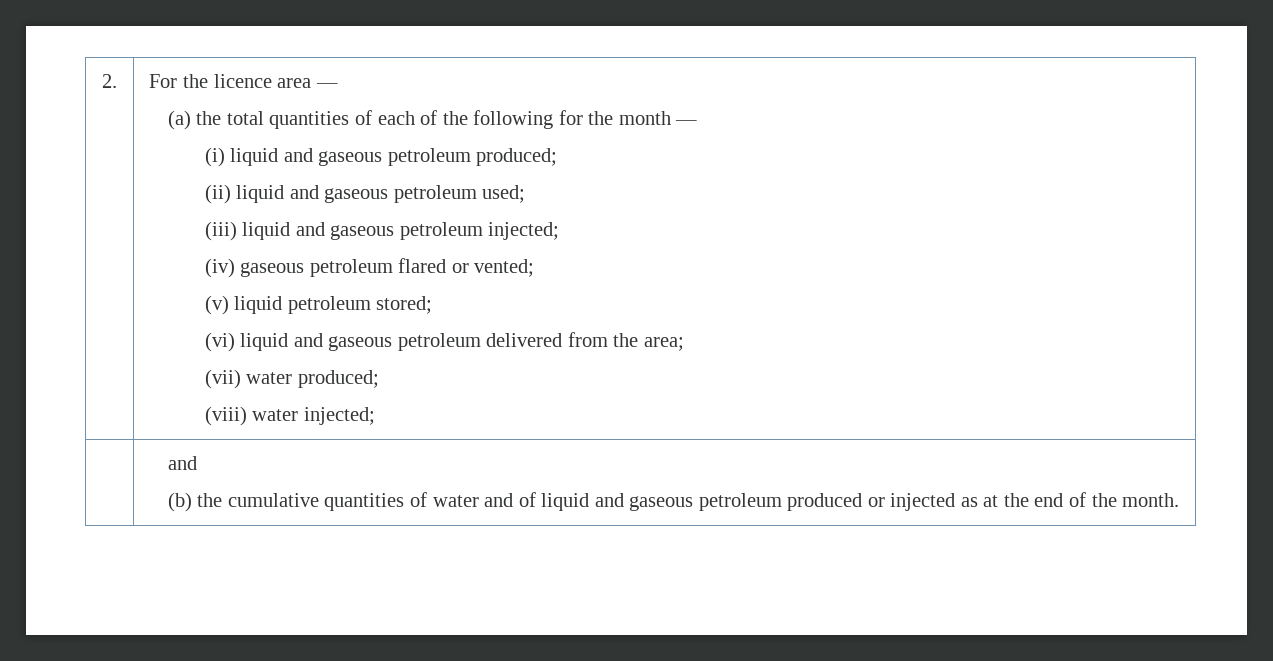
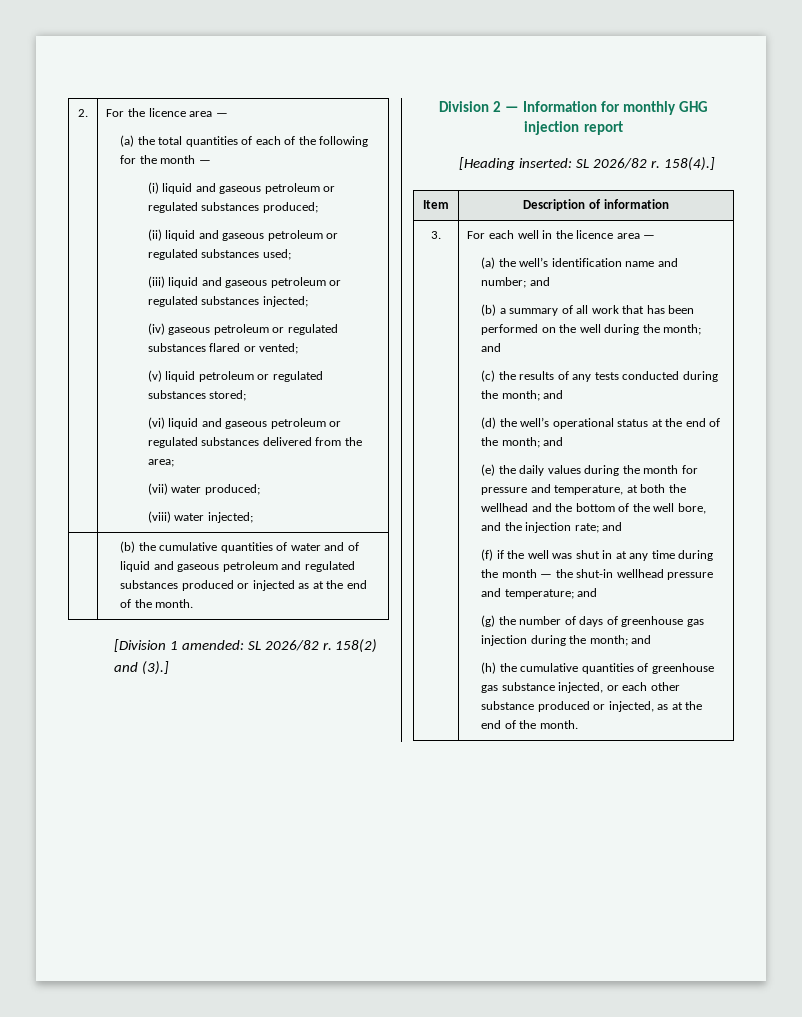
- (i) liquid and gaseous petroleum produced;
+ (i) liquid and gaseous petroleum or regulated substances produced;
- (ii) liquid and gaseous petroleum used;
+ (ii) liquid and gaseous petroleum or regulated substances used;
- (iii) liquid and gaseous petroleum injected;
+ (iii) liquid and gaseous petroleum or regulated substances injected;
- (iv) gaseous petroleum flared or vented;
+ (iv) gaseous petroleum or regulated substances flared or vented;
- (v) liquid petroleum stored;
+ (v) liquid petroleum or regulated substances stored;
- (vi) liquid and gaseous petroleum delivered from the area;
+ (vi) liquid and gaseous petroleum or regulated substances delivered from the area;
- | and
- (b) the cumulative quantities of water and of liquid and gaseous petroleum produced or injected as at the end of the month.
+ | (b) the cumulative quantities of water and of liquid and gaseous petroleum and regulated substances produced or injected as at the end of the month.
+ [Division 1 amended: SL 2026/82 r. 158(2) and (3).]
+ Division 2 — Information for monthly GHG injection report
+ [Heading inserted: SL 2026/82 r. 158(4).]
+ Item | Description of information
+ 3. | For each well in the licence area —
+ (a) the well’s identification name and number; and
+ (b) a summary of all work that has been performed on the well during the month; and
+ (c) the results of any tests conducted during the month; and
+ (d) the well’s operational status at the end of the month; and
+ (e) the daily values during the month for pressure and temperature, at both the wellhead and the bottom of the well bore, and the injection rate; and
+ (f) if the well was shut in at any time during the month — the shut-in wellhead pressure and temperature; and
+ (g) the number of days of greenhouse gas injection during the month; and
+ (h) the cumulative quantities of greenhouse gas substance injected, or each other substance produced or injected, as at the end of the month.

